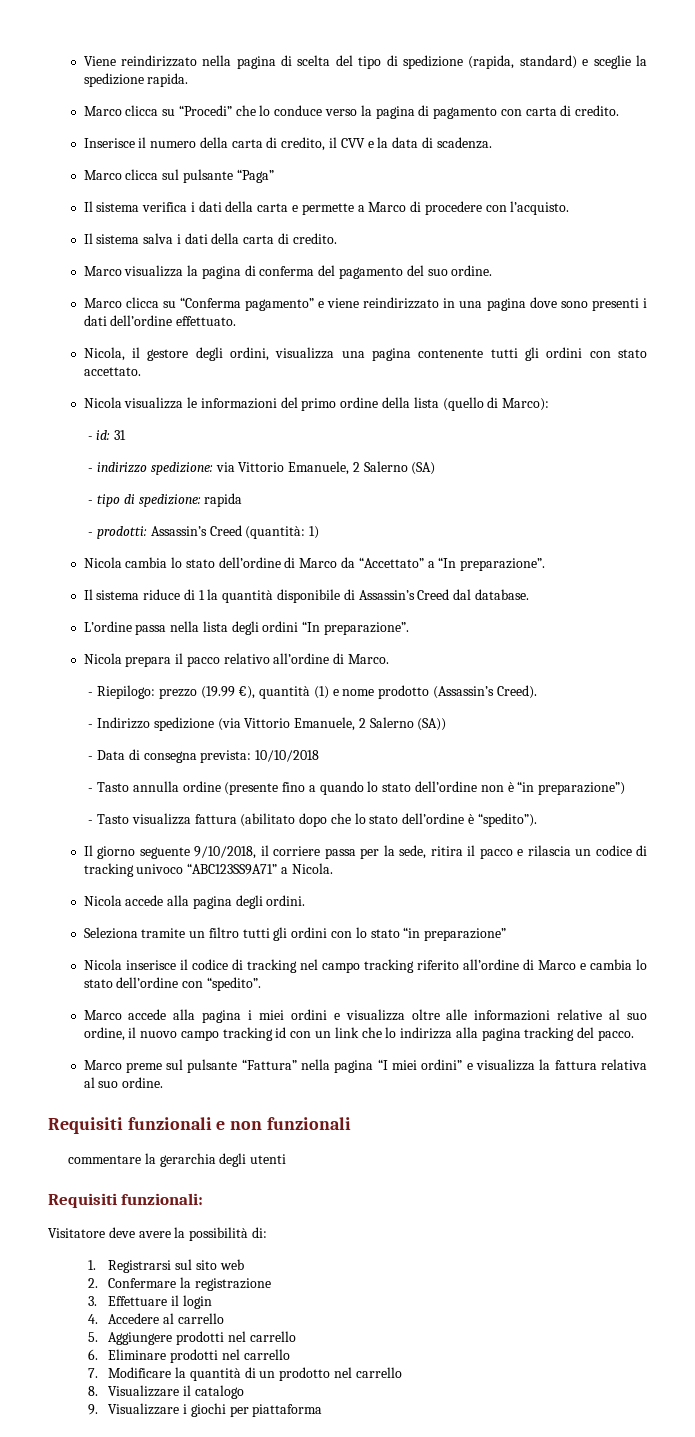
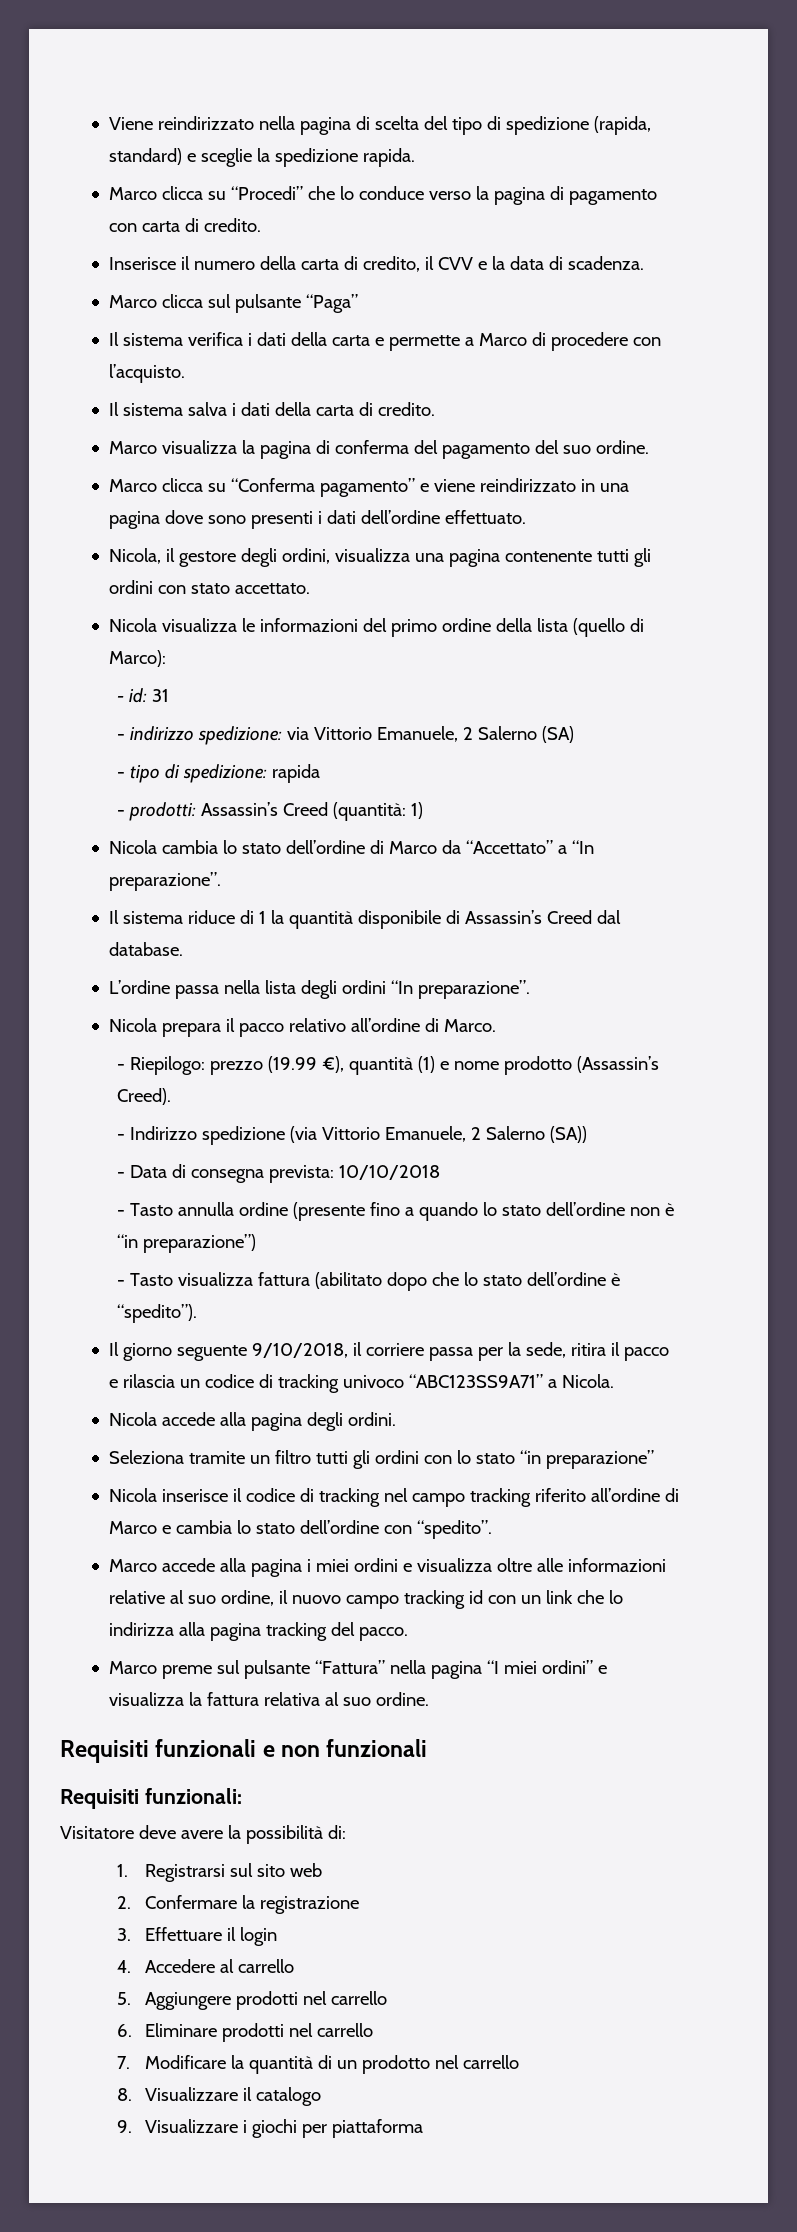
- commentare la gerarchia degli utenti

